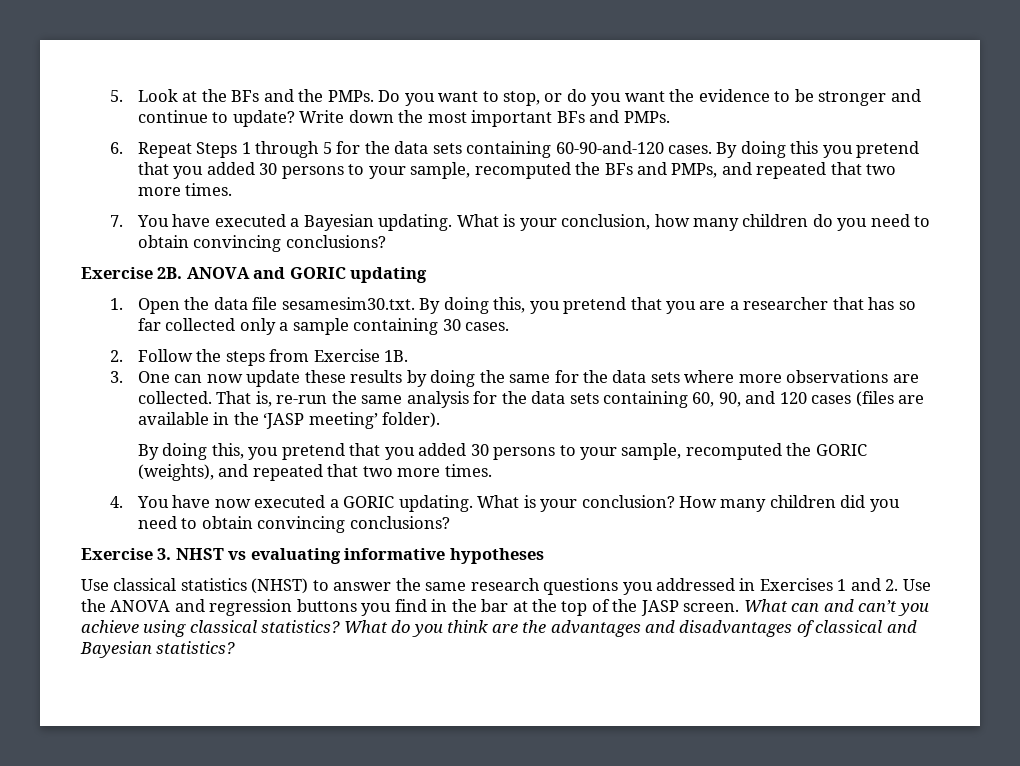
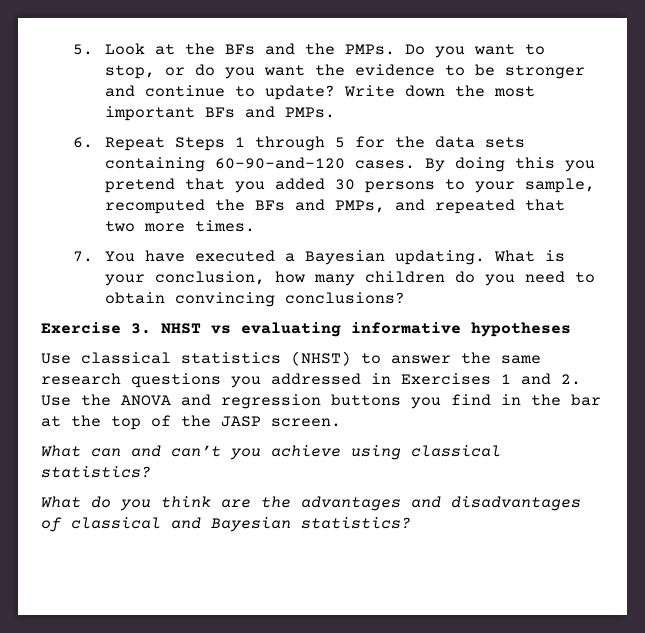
- Exercise 2B. ANOVA and GORIC updating
- 1. Open the data file sesamesim30.txt. By doing this, you pretend that you are a researcher that has so far collected only a sample containing 30 cases.
- 2. Follow the steps from Exercise 1B.
- 3. One can now update these results by doing the same for the data sets where more observations are collected. That is, re-run the same analysis for the data sets containing 60, 90, and 120 cases (files are available in the ‘JASP meeting’ folder).
- By doing this, you pretend that you added 30 persons to your sample, recomputed the GORIC (weights), and repeated that two more times.
- 4. You have now executed a GORIC updating. What is your conclusion? How many children did you need to obtain convincing conclusions?
- Use classical statistics (NHST) to answer the same research questions you addressed in Exercises 1 and 2. Use the ANOVA and regression buttons you find in the bar at the top of the JASP screen. What can and can’t you achieve using classical statistics? What do you think are the advantages and disadvantages of classical and Bayesian statistics?
+ Use classical statistics (NHST) to answer the same research questions you addressed in Exercises 1 and 2. Use the ANOVA and regression buttons you find in the bar at the top of the JASP screen.
+ What can and can’t you achieve using classical statistics?
+ What do you think are the advantages and disadvantages of classical and Bayesian statistics?

